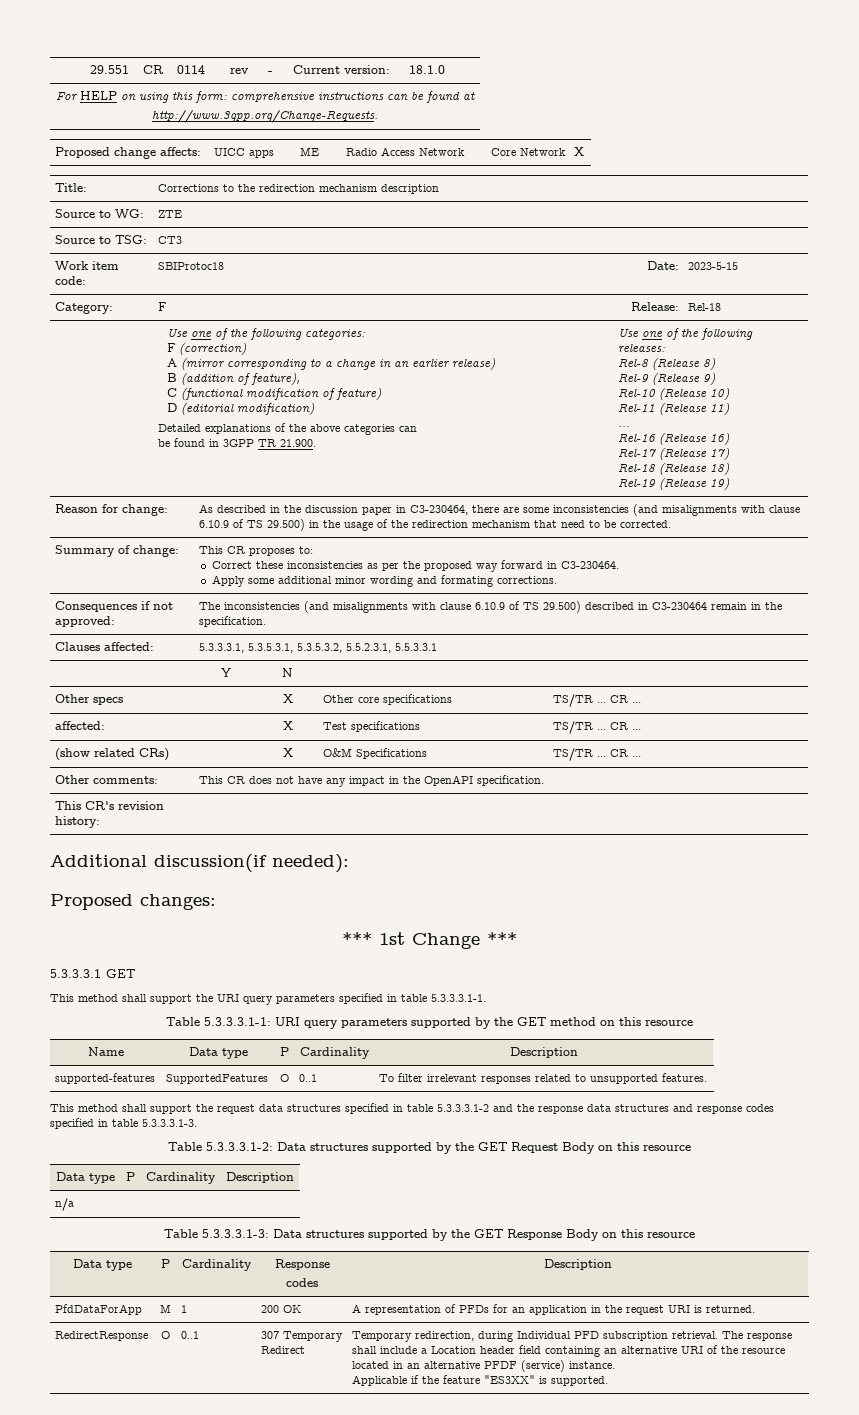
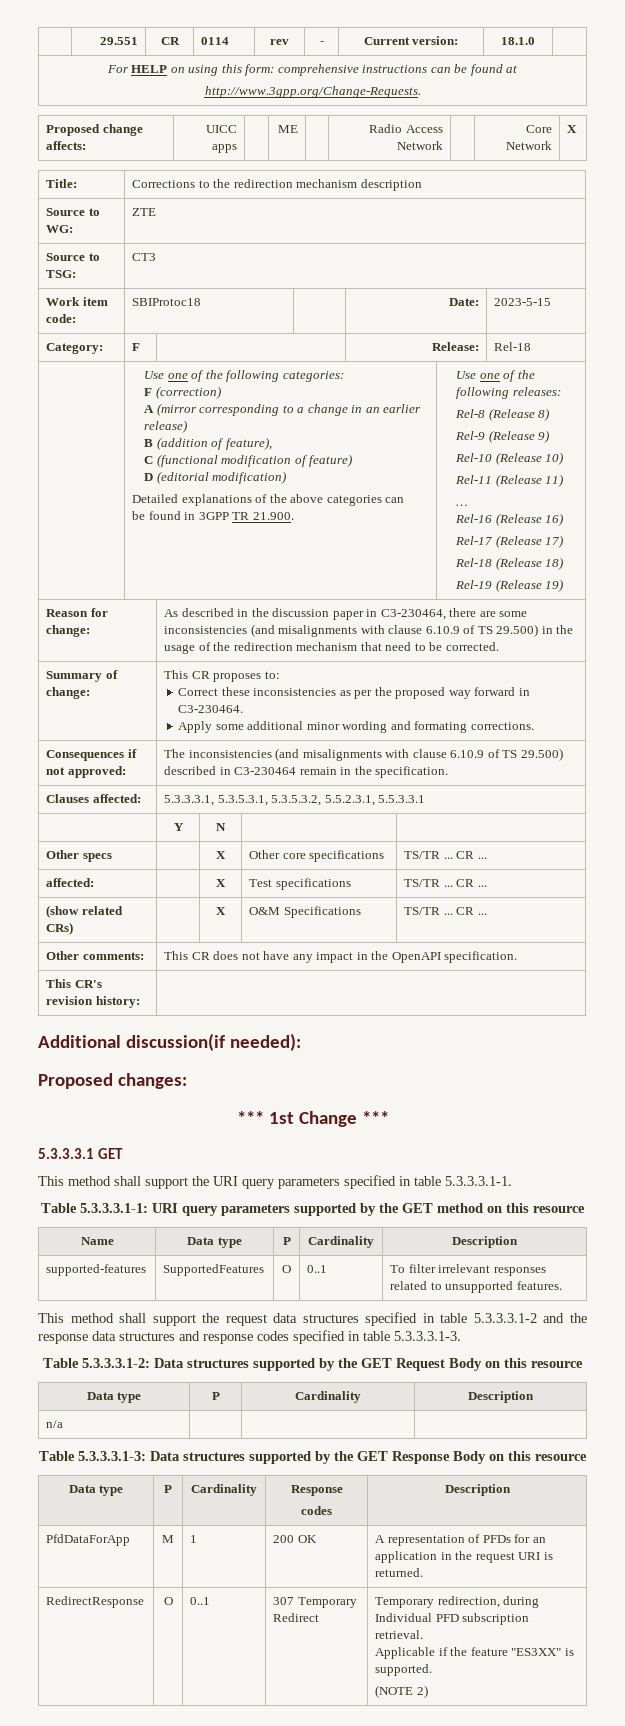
- The response shall include a Location header field containing an alternative URI of the resource located in an alternative PFDF (service) instance.
+ (NOTE 2)

